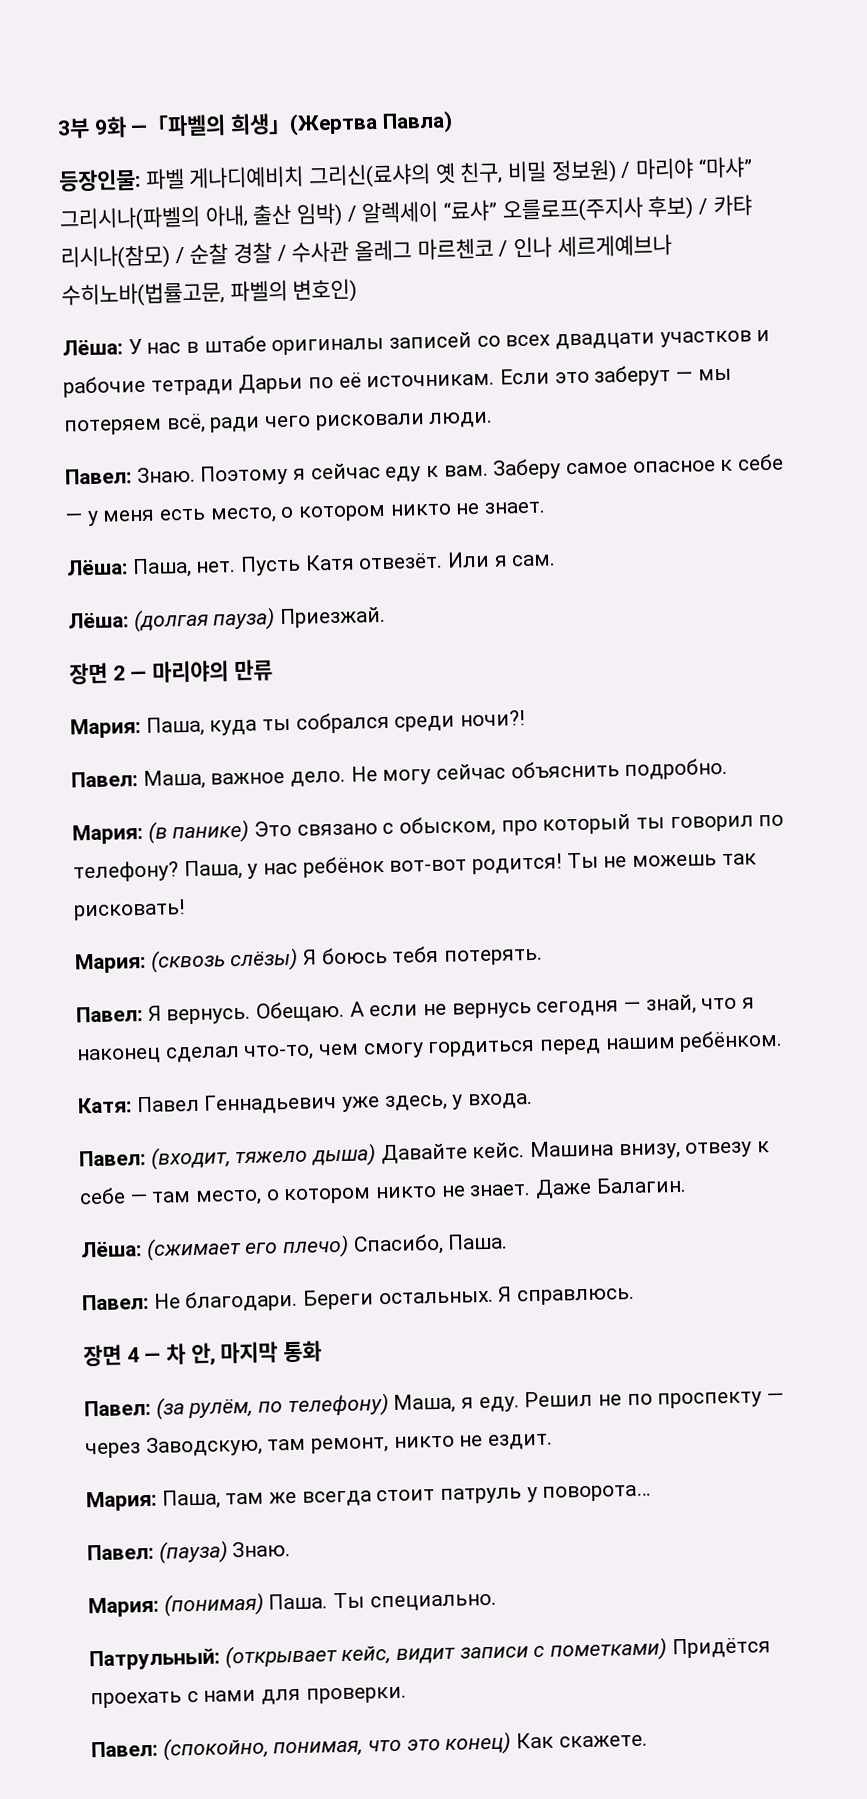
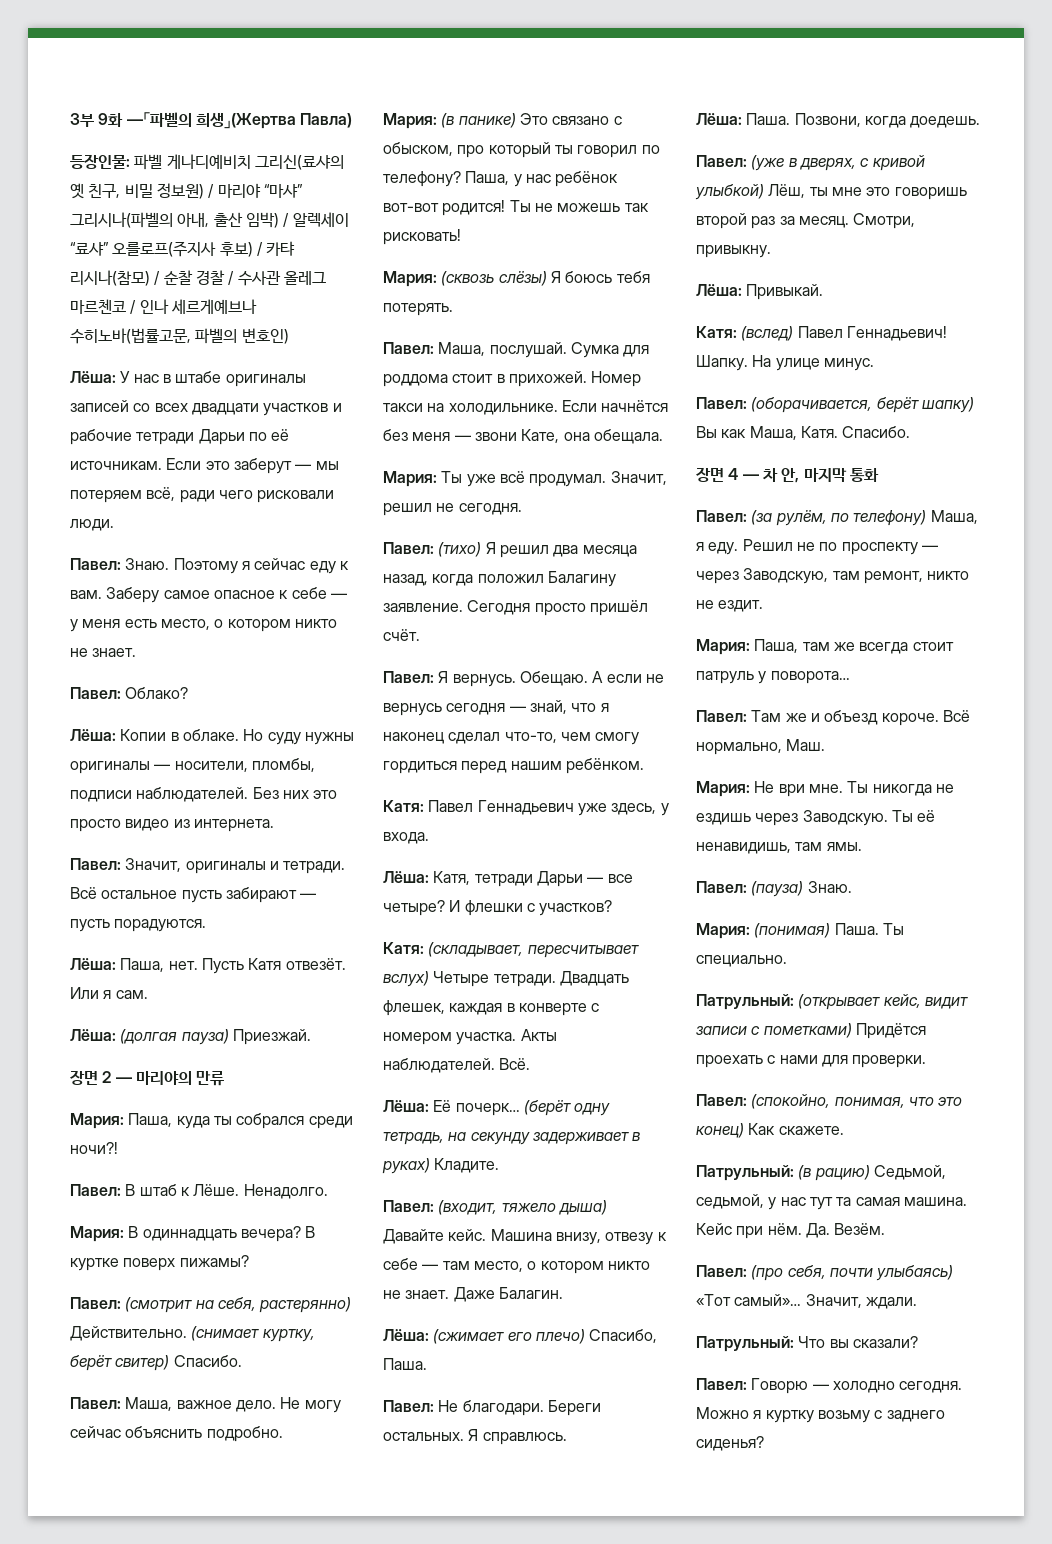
+ Павел: Облако?
+ Лёша: Копии в облаке. Но суду нужны оригиналы — носители, пломбы, подписи наблюдателей. Без них это просто видео из интернета.
+ Павел: Значит, оригиналы и тетради. Всё остальное пусть забирают — пусть порадуются.
+ Павел: В штаб к Лёше. Ненадолго.
+ Мария: В одиннадцать вечера? В куртке поверх пижамы?
+ Павел: (смотрит на себя, растерянно) Действительно. (снимает куртку, берёт свитер) Спасибо.
+ Павел: Маша, послушай. Сумка для роддома стоит в прихожей. Номер такси на холодильнике. Если начнётся без меня — звони Кате, она обещала.
+ Мария: Ты уже всё продумал. Значит, решил не сегодня.
+ Павел: (тихо) Я решил два месяца назад, когда положил Балагину заявление. Сегодня просто пришёл счёт.
+ Лёша: Катя, тетради Дарьи — все четыре? И флешки с участков?
+ Катя: (складывает, пересчитывает вслух) Четыре тетради. Двадцать флешек, каждая в конверте с номером участка. Акты наблюдателей. Всё.
+ Лёша: Её почерк… (берёт одну тетрадь, на секунду задерживает в руках) Кладите.
+ Лёша: Паша. Позвони, когда доедешь.
+ Павел: (уже в дверях, с кривой улыбкой) Лёш, ты мне это говоришь второй раз за месяц. Смотри, привыкну.
+ Лёша: Привыкай.
+ Катя: (вслед) Павел Геннадьевич! Шапку. На улице минус.
+ Павел: (оборачивается, берёт шапку) Вы как Маша, Катя. Спасибо.
+ Павел: Там же и объезд короче. Всё нормально, Маш.
+ Мария: Не ври мне. Ты никогда не ездишь через Заводскую. Ты её ненавидишь, там ямы.
+ Патрульный: (в рацию) Седьмой, седьмой, у нас тут та самая машина. Кейс при нём. Да. Везём.
+ Павел: (про себя, почти улыбаясь) «Тот самый»… Значит, ждали.
+ Патрульный: Что вы сказали?
+ Павел: Говорю — холодно сегодня. Можно я куртку возьму с заднего сиденья?

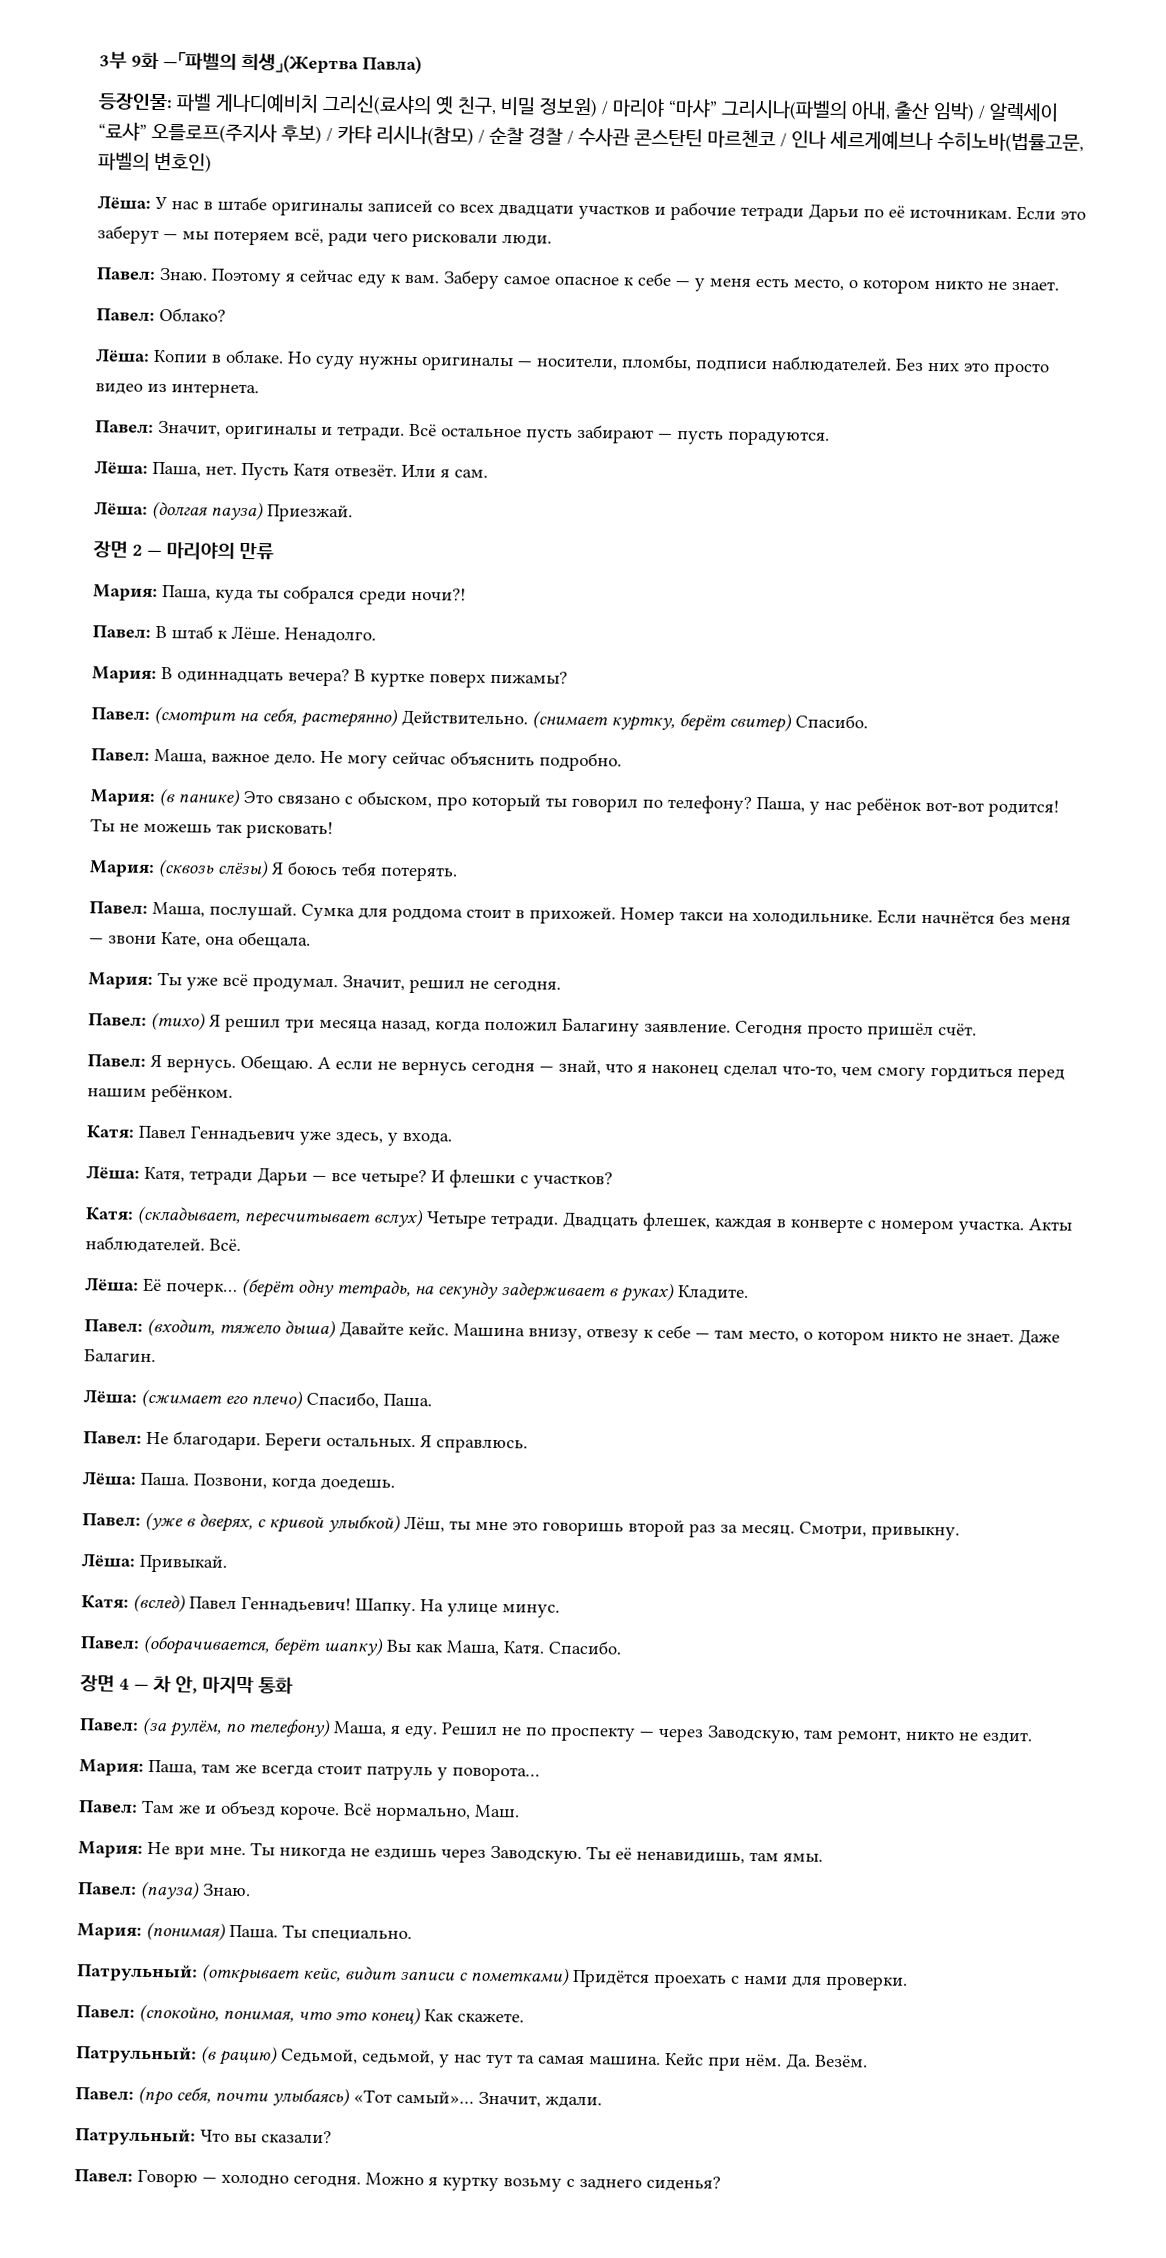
- 등장인물: 파벨 게나디예비치 그리신(료샤의 옛 친구, 비밀 정보원) / 마리야 “마샤” 그리시나(파벨의 아내, 출산 임박) / 알렉세이 “료샤” 오를로프(주지사 후보) / 카탸 리시나(참모) / 순찰 경찰 / 수사관 올레그 마르첸코 / 인나 세르게예브나 수히노바(법률고문, 파벨의 변호인)
+ 등장인물: 파벨 게나디예비치 그리신(료샤의 옛 친구, 비밀 정보원) / 마리야 “마샤” 그리시나(파벨의 아내, 출산 임박) / 알렉세이 “료샤” 오를로프(주지사 후보) / 카탸 리시나(참모) / 순찰 경찰 / 수사관 콘스탄틴 마르첸코 / 인나 세르게예브나 수히노바(법률고문, 파벨의 변호인)
- Павел: (тихо) Я решил два месяца назад, когда положил Балагину заявление.
+ Павел: (тихо) Я решил три месяца назад, когда положил Балагину заявление.

